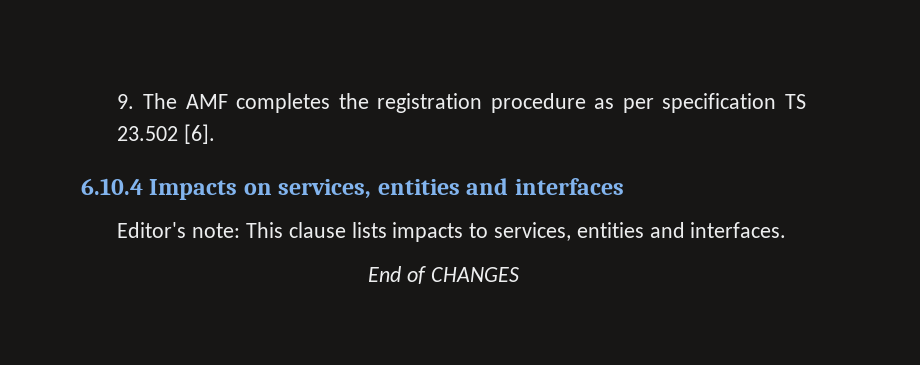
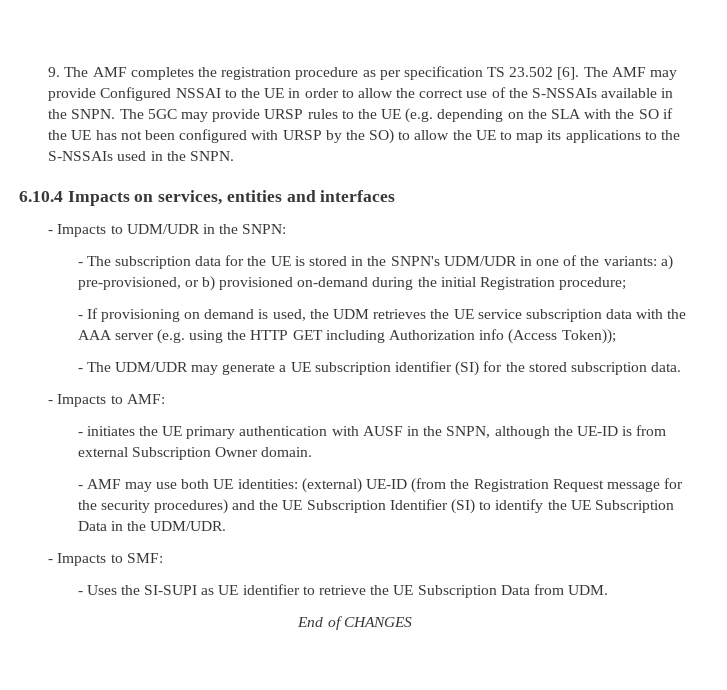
+ The AMF may provide Configured NSSAI to the UE in order to allow the correct use of the S-NSSAIs available in the SNPN. The 5GC may provide URSP rules to the UE (e.g. depending on the SLA with the SO if the UE has not been configured with URSP by the SO) to allow the UE to map its applications to the S-NSSAIs used in the SNPN.
- Editor's note: This clause lists impacts to services, entities and interfaces.
+ - Impacts to UDM/UDR in the SNPN:
+ - The subscription data for the UE is stored in the SNPN's UDM/UDR in one of the variants: a) pre-provisioned, or b) provisioned on-demand during the initial Registration procedure;
+ - If provisioning on demand is used, the UDM retrieves the UE service subscription data with the AAA server (e.g. using the HTTP GET including Authorization info (Access Token));
+ - The UDM/UDR may generate a UE subscription identifier (SI) for the stored subscription data.
+ - Impacts to AMF:
+ - initiates the UE primary authentication with AUSF in the SNPN, although the UE-ID is from external Subscription Owner domain.
+ - AMF may use both UE identities: (external) UE-ID (from the Registration Request message for the security procedures) and the UE Subscription Identifier (SI) to identify the UE Subscription Data in the UDM/UDR.
+ - Impacts to SMF:
+ - Uses the SI-SUPI as UE identifier to retrieve the UE Subscription Data from UDM.

